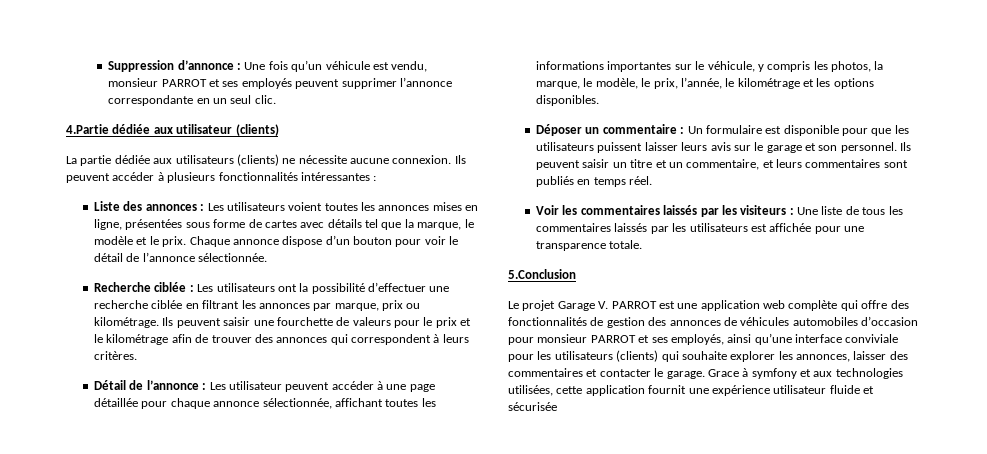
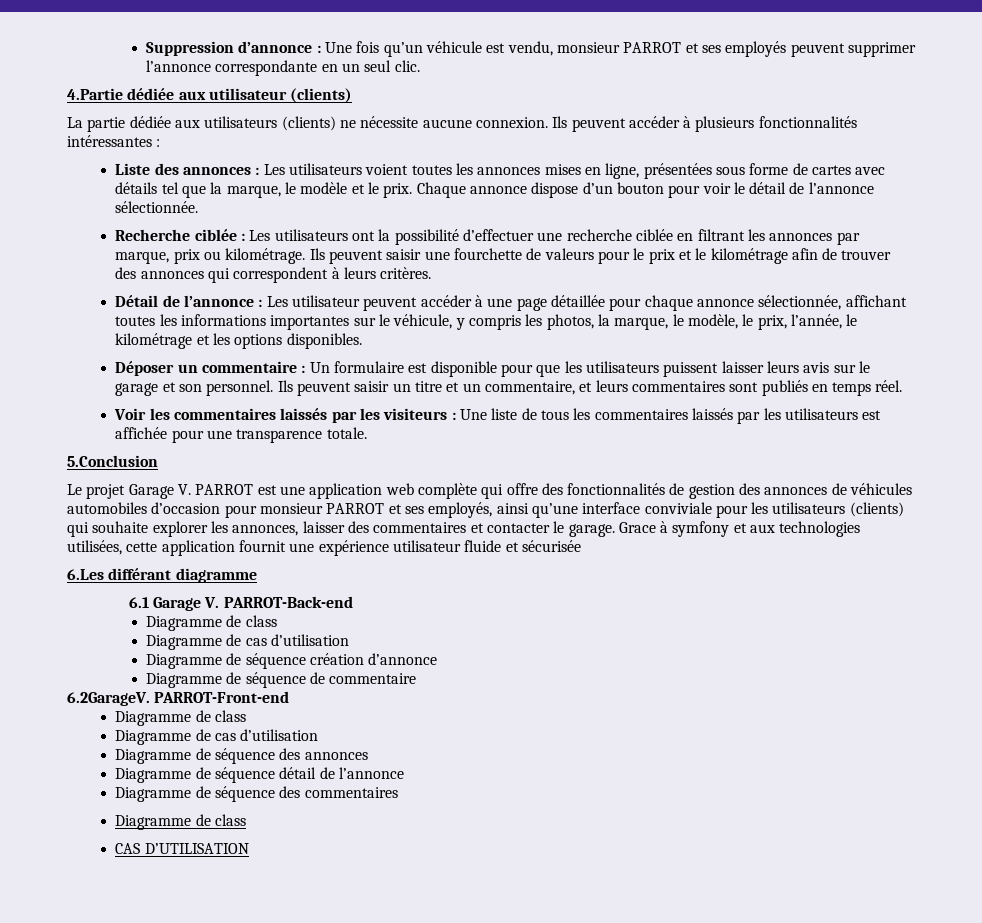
+ 6.Les différant diagramme
+ 6.1 Garage V. PARROT-Back-end
+ Diagramme de class
+ Diagramme de cas d’utilisation
+ Diagramme de séquence création d’annonce
+ Diagramme de séquence de commentaire
+ 6.2GarageV. PARROT-Front-end
+ Diagramme de class
+ Diagramme de cas d’utilisation
+ Diagramme de séquence des annonces
+ Diagramme de séquence détail de l’annonce
+ Diagramme de séquence des commentaires
+ Diagramme de class
+ CAS D’UTILISATION

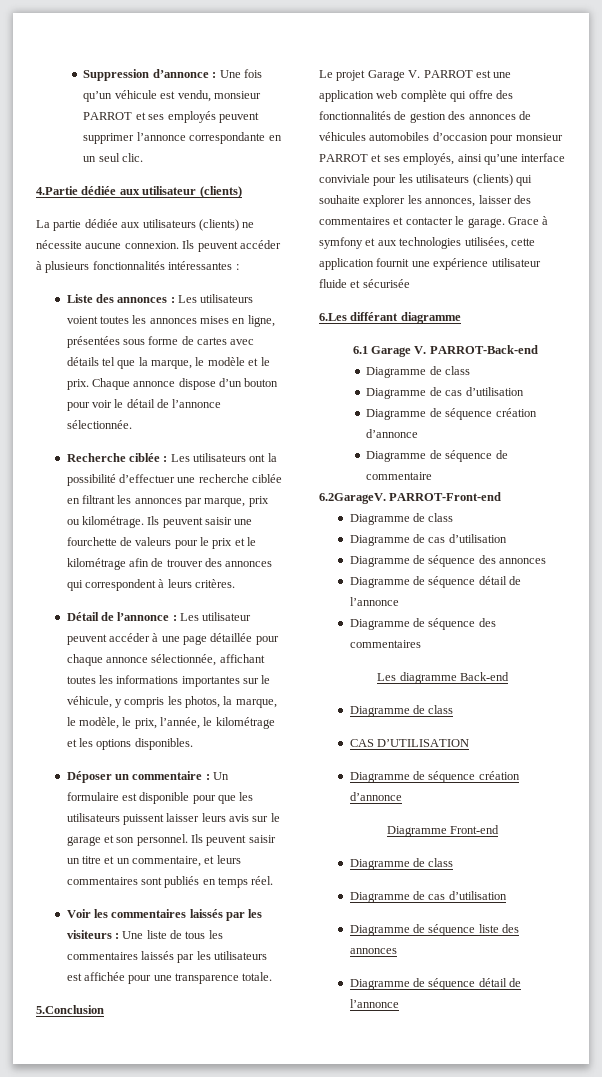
+ Les diagramme Back-end
  CAS D’UTILISATION
+ Diagramme de séquence création d’annonce
+ Diagramme Front-end
+ Diagramme de class
+ Diagramme de cas d’utilisation
+ Diagramme de séquence liste des annonces
+ Diagramme de séquence détail de l’annonce

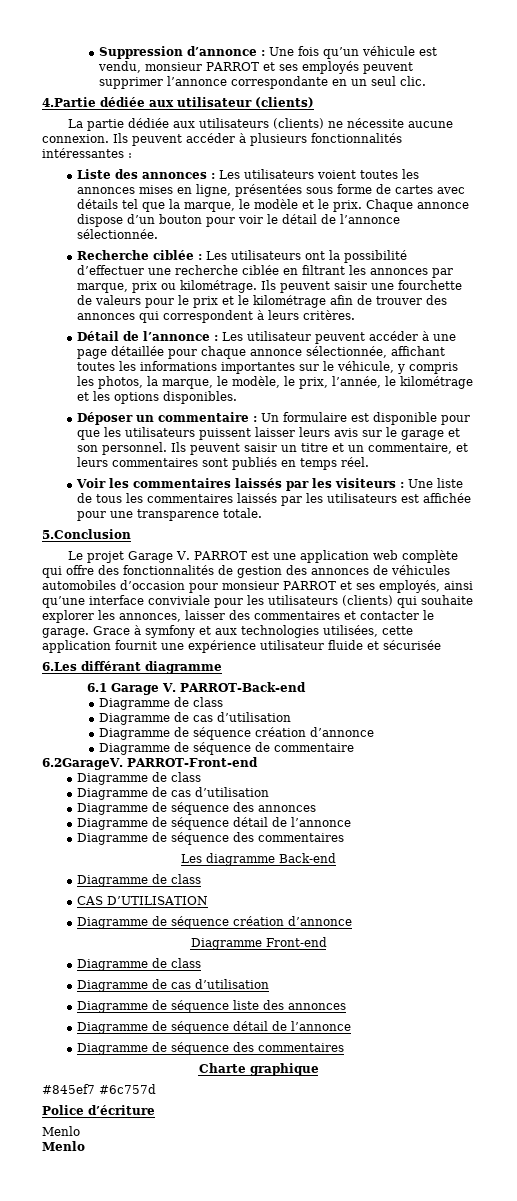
  Diagramme de séquence liste des annonces
  Diagramme de séquence détail de l’annonce
+ Diagramme de séquence des commentaires
+ Charte graphique
+ #845ef7 #6c757d
+ Police d’écriture
+ Menlo
+ Menlo

